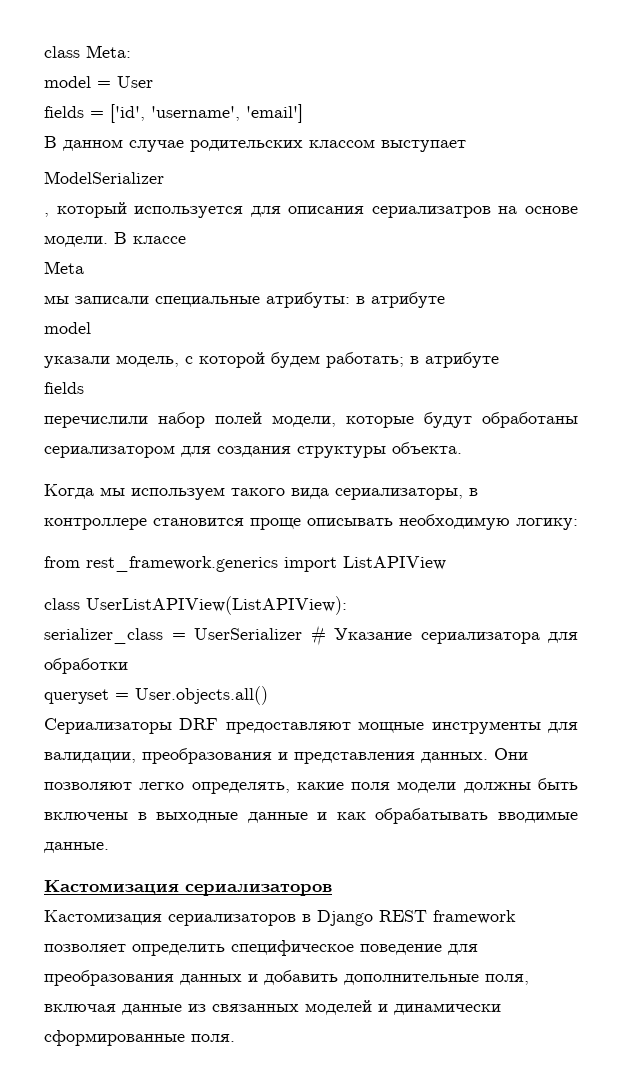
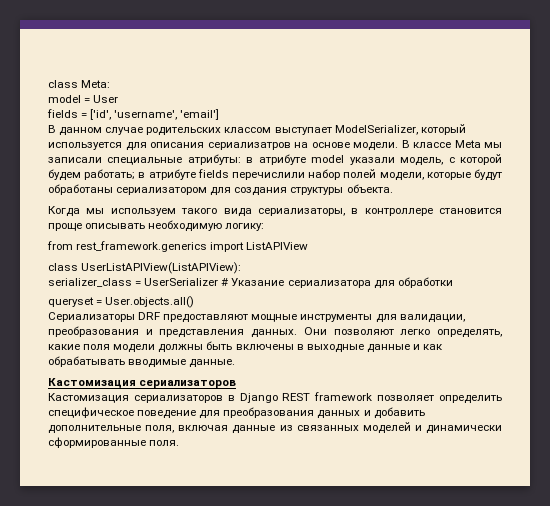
- В данном случае родительских классом выступает
- ModelSerializer
- , который используется для описания сериализатров на основе модели.
+ В данном случае родительских классом выступает ModelSerializer, который используется для описания сериализатров на основе модели.
- В классе
- Meta
- мы записали специальные атрибуты: в атрибуте
- model
- указали модель, с которой будем работать; в атрибуте
- fields
- перечислили набор полей модели, которые будут обработаны сериализатором для создания структуры объекта.
+ В классе Meta мы записали специальные атрибуты: в атрибуте model указали модель, с которой будем работать; в атрибуте fields перечислили набор полей модели, которые будут обработаны сериализатором для создания структуры объекта.

